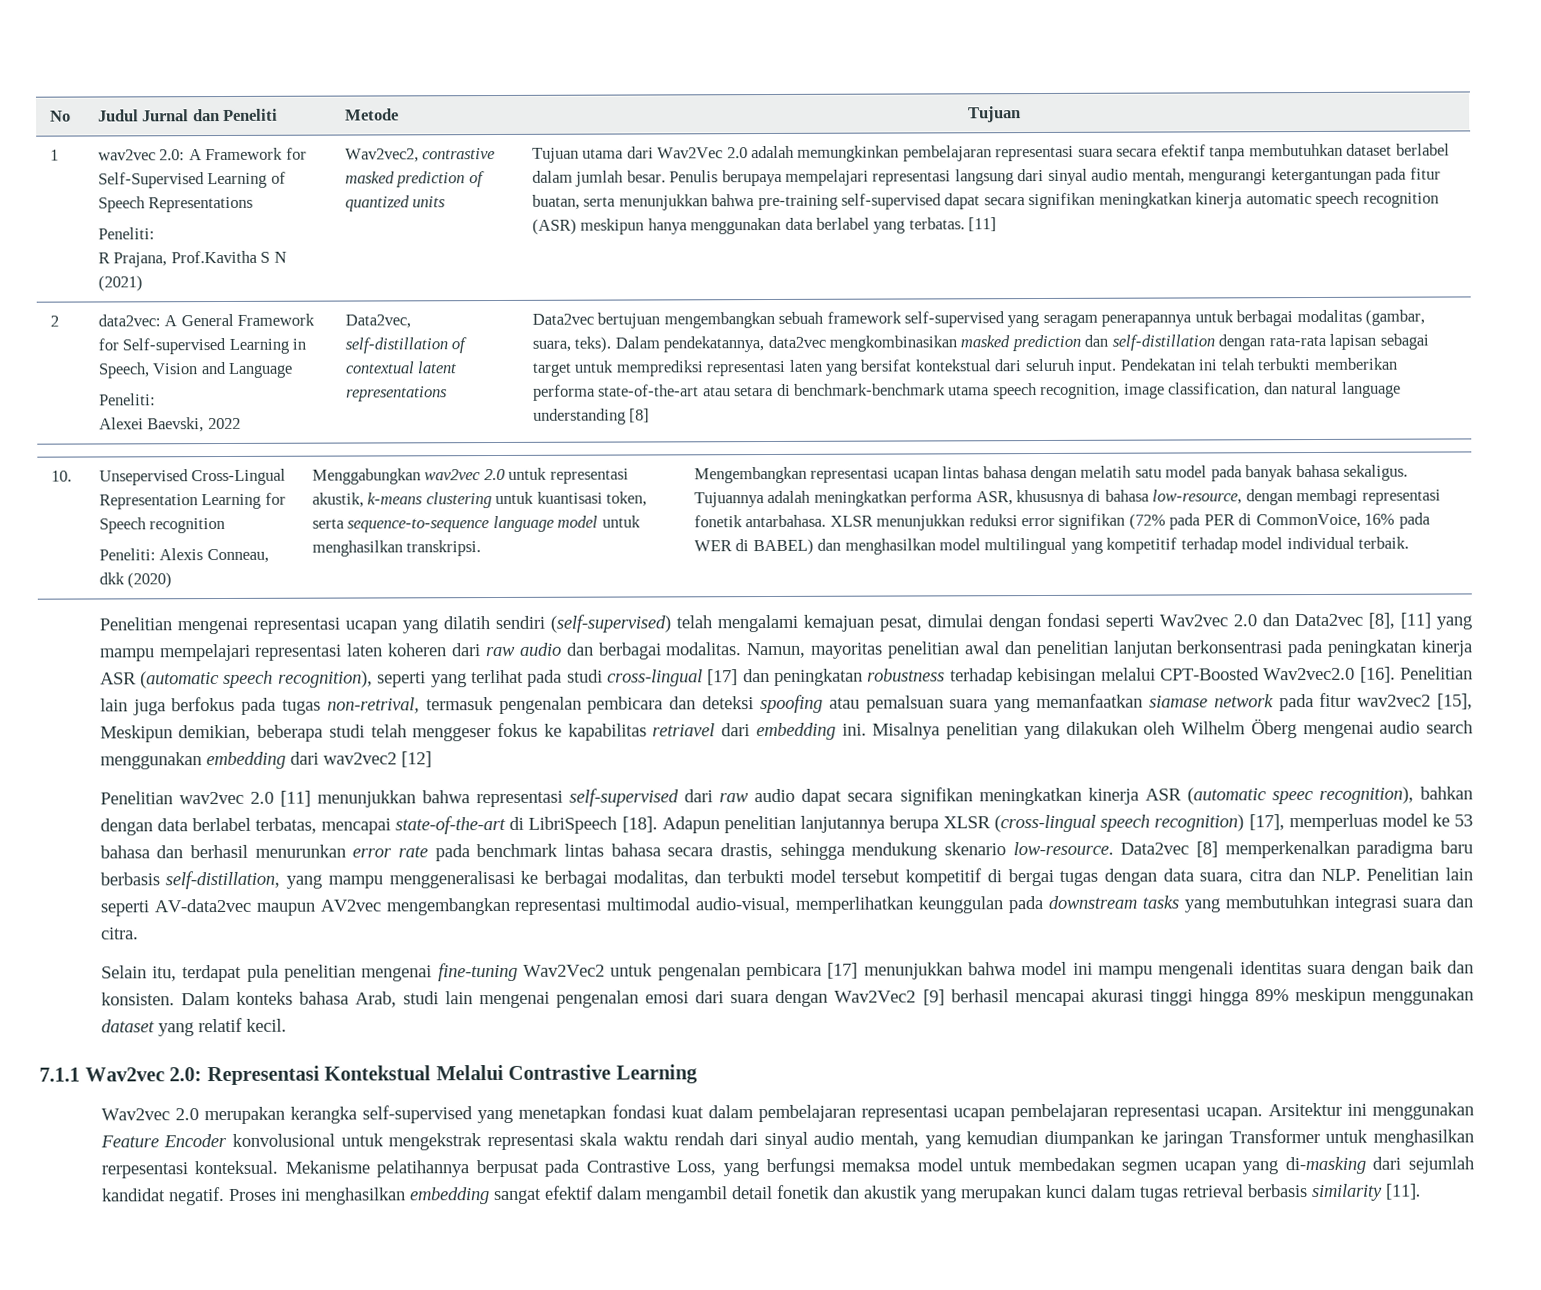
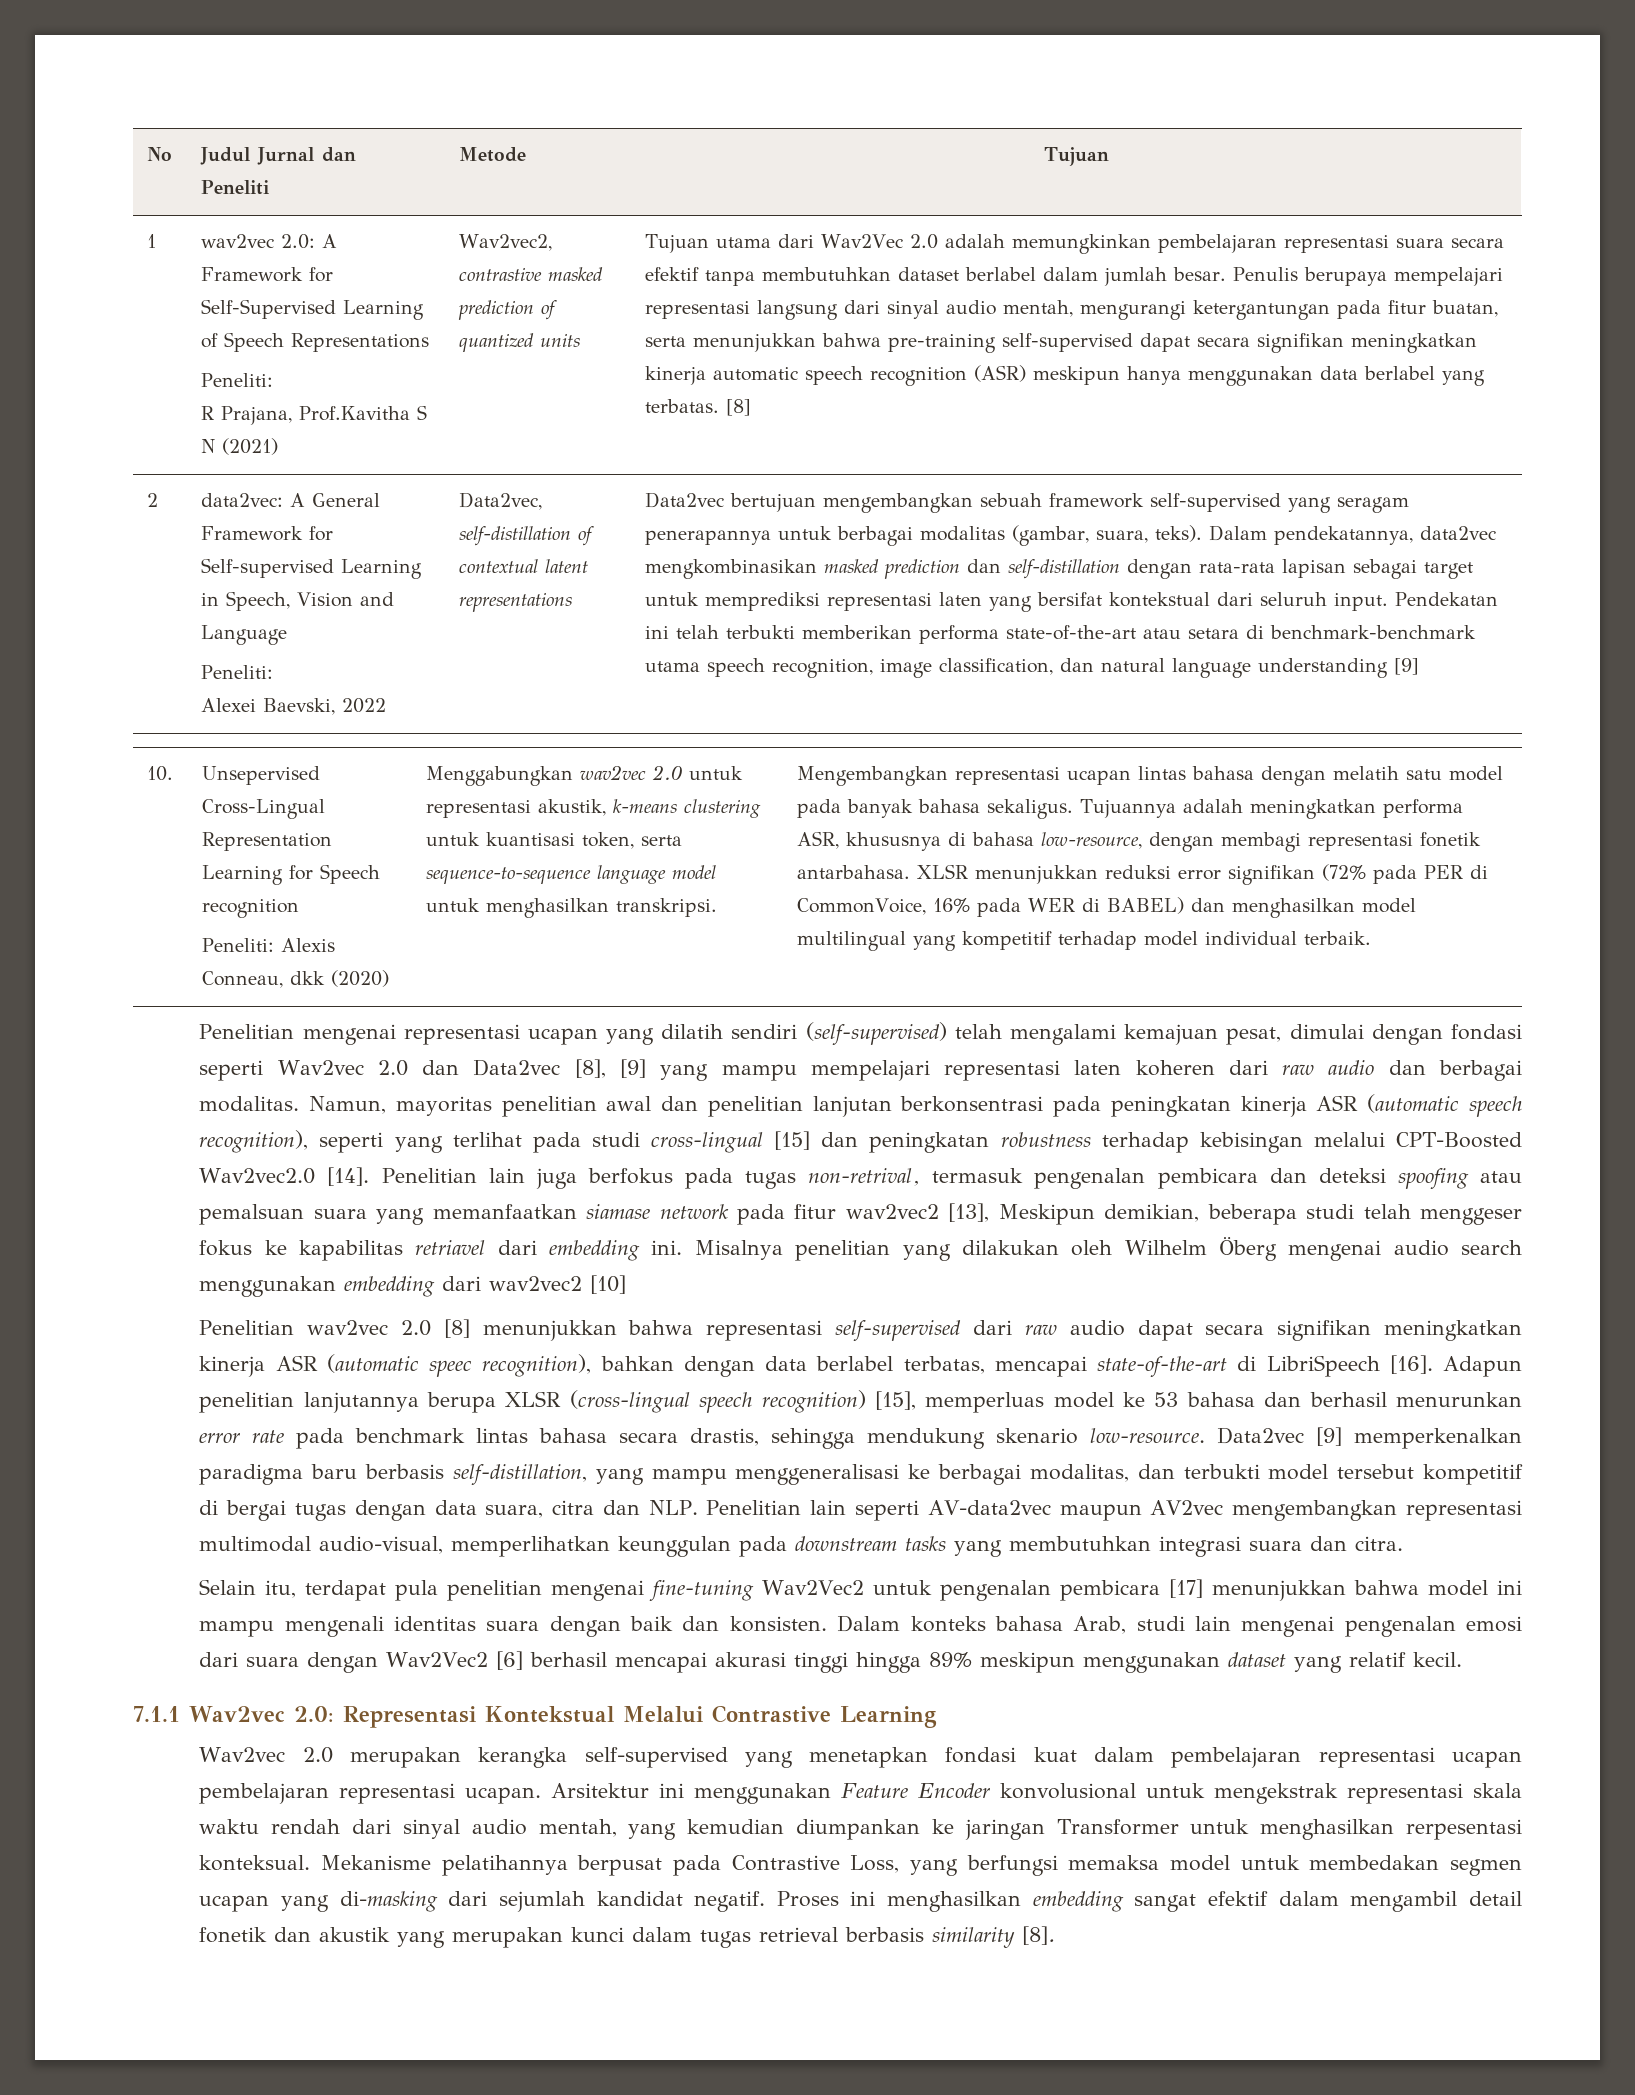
- Penulis berupaya mempelajari representasi langsung dari sinyal audio mentah, mengurangi ketergantungan pada fitur buatan, serta menunjukkan bahwa pre-training self-supervised dapat secara signifikan meningkatkan kinerja automatic speech recognition (ASR) meskipun hanya menggunakan data berlabel yang terbatas. [11]
+ Penulis berupaya mempelajari representasi langsung dari sinyal audio mentah, mengurangi ketergantungan pada fitur buatan, serta menunjukkan bahwa pre-training self-supervised dapat secara signifikan meningkatkan kinerja automatic speech recognition (ASR) meskipun hanya menggunakan data berlabel yang terbatas. [8]
- Pendekatan ini telah terbukti memberikan performa state-of-the-art atau setara di benchmark-benchmark utama speech recognition, image classification, dan natural language understanding [8]
+ Pendekatan ini telah terbukti memberikan performa state-of-the-art atau setara di benchmark-benchmark utama speech recognition, image classification, dan natural language understanding [9]
- Penelitian mengenai representasi ucapan yang dilatih sendiri (self-supervised) telah mengalami kemajuan pesat, dimulai dengan fondasi seperti Wav2vec 2.0 dan Data2vec [8], [11] yang mampu mempelajari representasi laten koheren dari raw audio dan berbagai modalitas.
+ Penelitian mengenai representasi ucapan yang dilatih sendiri (self-supervised) telah mengalami kemajuan pesat, dimulai dengan fondasi seperti Wav2vec 2.0 dan Data2vec [8], [9] yang mampu mempelajari representasi laten koheren dari raw audio dan berbagai modalitas.
- Namun, mayoritas penelitian awal dan penelitian lanjutan berkonsentrasi pada peningkatan kinerja ASR (automatic speech recognition), seperti yang terlihat pada studi cross-lingual [17] dan peningkatan robustness terhadap kebisingan melalui CPT-Boosted Wav2vec2.0 [16].
+ Namun, mayoritas penelitian awal dan penelitian lanjutan berkonsentrasi pada peningkatan kinerja ASR (automatic speech recognition), seperti yang terlihat pada studi cross-lingual [15] dan peningkatan robustness terhadap kebisingan melalui CPT-Boosted Wav2vec2.0 [14].
- Penelitian lain juga berfokus pada tugas non-retrival, termasuk pengenalan pembicara dan deteksi spoofing atau pemalsuan suara yang memanfaatkan siamase network pada fitur wav2vec2 [15], Meskipun demikian, beberapa studi telah menggeser fokus ke kapabilitas retriavel dari embedding ini.
+ Penelitian lain juga berfokus pada tugas non-retrival, termasuk pengenalan pembicara dan deteksi spoofing atau pemalsuan suara yang memanfaatkan siamase network pada fitur wav2vec2 [13], Meskipun demikian, beberapa studi telah menggeser fokus ke kapabilitas retriavel dari embedding ini.
- Misalnya penelitian yang dilakukan oleh Wilhelm Öberg mengenai audio search menggunakan embedding dari wav2vec2 [12]
+ Misalnya penelitian yang dilakukan oleh Wilhelm Öberg mengenai audio search menggunakan embedding dari wav2vec2 [10]
- Penelitian wav2vec 2.0 [11] menunjukkan bahwa representasi self-supervised dari raw audio dapat secara signifikan meningkatkan kinerja ASR (automatic speec recognition), bahkan dengan data berlabel terbatas, mencapai state-of-the-art di LibriSpeech [18].
+ Penelitian wav2vec 2.0 [8] menunjukkan bahwa representasi self-supervised dari raw audio dapat secara signifikan meningkatkan kinerja ASR (automatic speec recognition), bahkan dengan data berlabel terbatas, mencapai state-of-the-art di LibriSpeech [16].
- Adapun penelitian lanjutannya berupa XLSR (cross-lingual speech recognition) [17], memperluas model ke 53 bahasa dan berhasil menurunkan error rate pada benchmark lintas bahasa secara drastis, sehingga mendukung skenario low-resource.
+ Adapun penelitian lanjutannya berupa XLSR (cross-lingual speech recognition) [15], memperluas model ke 53 bahasa dan berhasil menurunkan error rate pada benchmark lintas bahasa secara drastis, sehingga mendukung skenario low-resource.
- Data2vec [8] memperkenalkan paradigma baru berbasis self-distillation, yang mampu menggeneralisasi ke berbagai modalitas, dan terbukti model tersebut kompetitif di bergai tugas dengan data suara, citra dan NLP. Penelitian lain seperti AV-data2vec maupun AV2vec mengembangkan representasi multimodal audio-visual, memperlihatkan keunggulan pada downstream tasks yang membutuhkan integrasi suara dan citra.
+ Data2vec [9] memperkenalkan paradigma baru berbasis self-distillation, yang mampu menggeneralisasi ke berbagai modalitas, dan terbukti model tersebut kompetitif di bergai tugas dengan data suara, citra dan NLP. Penelitian lain seperti AV-data2vec maupun AV2vec mengembangkan representasi multimodal audio-visual, memperlihatkan keunggulan pada downstream tasks yang membutuhkan integrasi suara dan citra.
- Dalam konteks bahasa Arab, studi lain mengenai pengenalan emosi dari suara dengan Wav2Vec2 [9] berhasil mencapai akurasi tinggi hingga 89% meskipun menggunakan dataset yang relatif kecil.
+ Dalam konteks bahasa Arab, studi lain mengenai pengenalan emosi dari suara dengan Wav2Vec2 [6] berhasil mencapai akurasi tinggi hingga 89% meskipun menggunakan dataset yang relatif kecil.
- Proses ini menghasilkan embedding sangat efektif dalam mengambil detail fonetik dan akustik yang merupakan kunci dalam tugas retrieval berbasis similarity [11].
+ Proses ini menghasilkan embedding sangat efektif dalam mengambil detail fonetik dan akustik yang merupakan kunci dalam tugas retrieval berbasis similarity [8].

